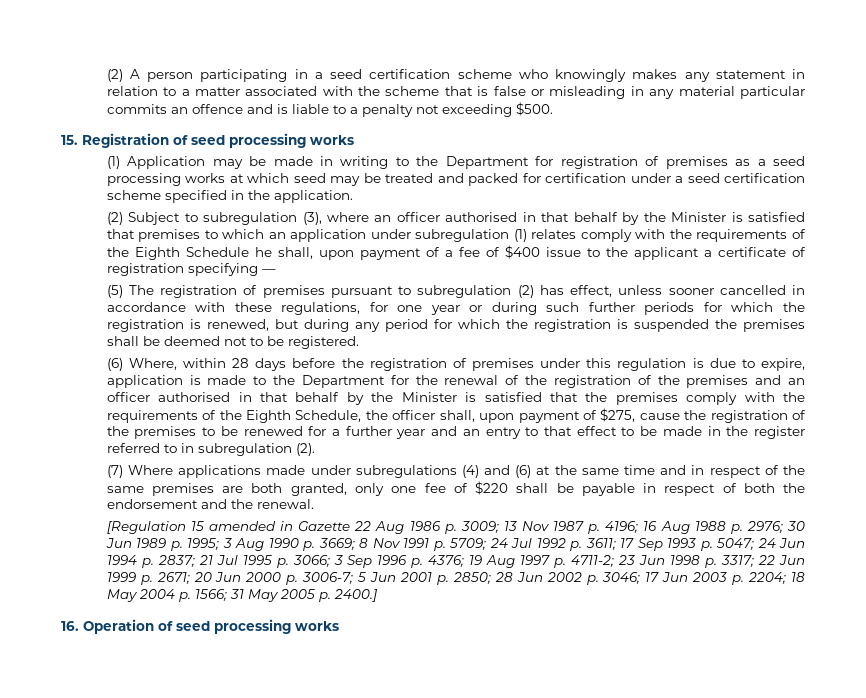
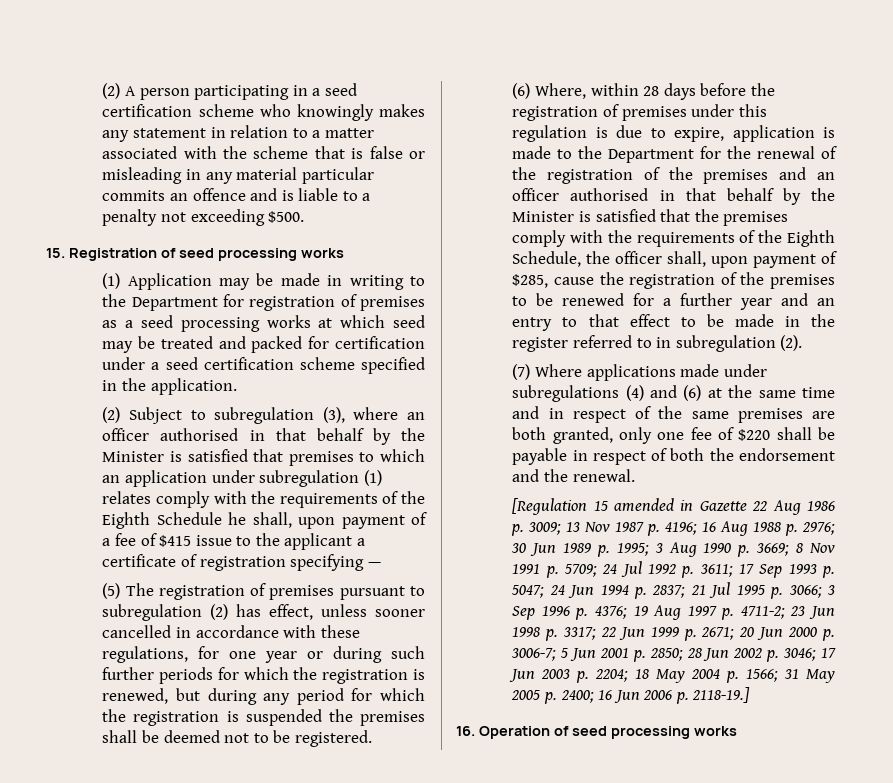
- (2) Subject to subregulation (3), where an officer authorised in that behalf by the Minister is satisfied that premises to which an application under subregulation (1) relates comply with the requirements of the Eighth Schedule he shall, upon payment of a fee of $400 issue to the applicant a certificate of registration specifying —
+ (2) Subject to subregulation (3), where an officer authorised in that behalf by the Minister is satisfied that premises to which an application under subregulation (1) relates comply with the requirements of the Eighth Schedule he shall, upon payment of a fee of $415 issue to the applicant a certificate of registration specifying —
- (6) Where, within 28 days before the registration of premises under this regulation is due to expire, application is made to the Department for the renewal of the registration of the premises and an officer authorised in that behalf by the Minister is satisfied that the premises comply with the requirements of the Eighth Schedule, the officer shall, upon payment of $275, cause the registration of the premises to be renewed for a further year and an entry to that effect to be made in the register referred to in subregulation (2).
+ (6) Where, within 28 days before the registration of premises under this regulation is due to expire, application is made to the Department for the renewal of the registration of the premises and an officer authorised in that behalf by the Minister is satisfied that the premises comply with the requirements of the Eighth Schedule, the officer shall, upon payment of $285, cause the registration of the premises to be renewed for a further year and an entry to that effect to be made in the register referred to in subregulation (2).
- 31 May 2005 p. 2400.]
+ 31 May 2005 p. 2400; 16 Jun 2006 p. 2118-19.]

